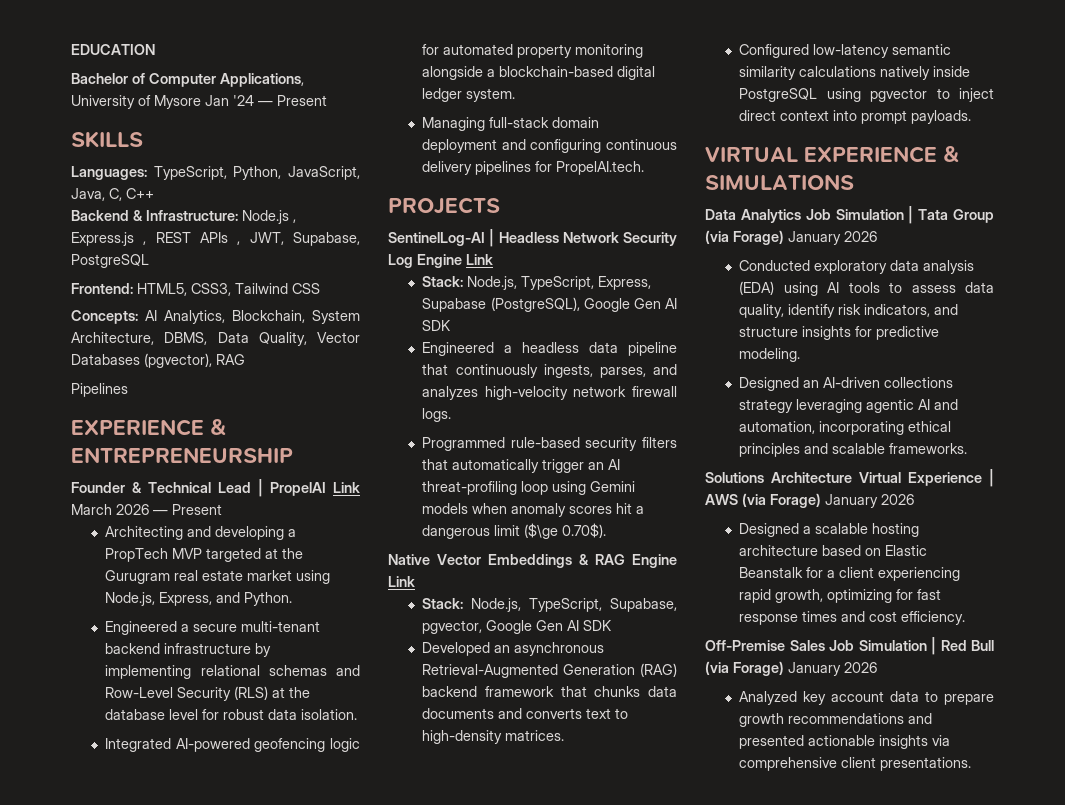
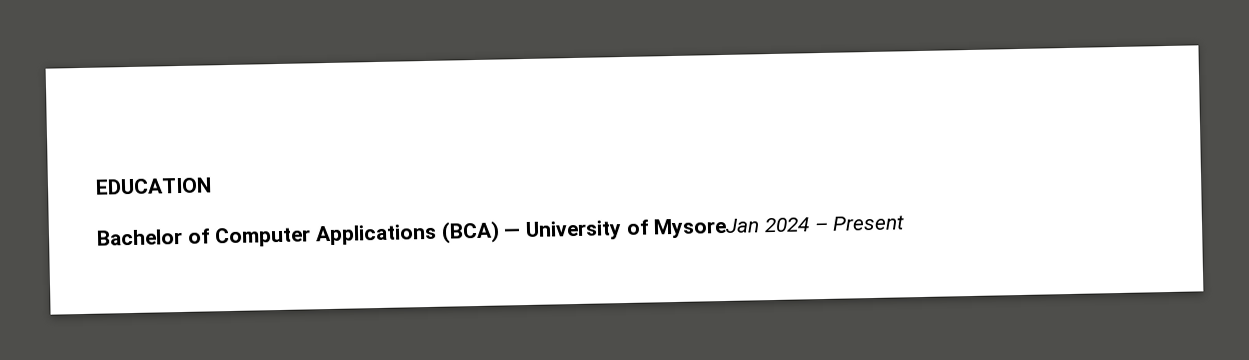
- Bachelor of Computer Applications, University of Mysore Jan '24 — Present
- SKILLS
- Languages: TypeScript, Python, JavaScript, Java, C, C++
- Backend & Infrastructure: Node.js , Express.js , REST APIs , JWT, Supabase, PostgreSQL
- Frontend: HTML5, CSS3, Tailwind CSS
- Concepts: AI Analytics, Blockchain, System Architecture, DBMS, Data Quality, Vector Databases (pgvector), RAG
- Pipelines
- EXPERIENCE & ENTREPRENEURSHIP
- Founder & Technical Lead | PropelAI Link March 2026 — Present
- Architecting and developing a PropTech MVP targeted at the Gurugram real estate market using Node.js, Express, and Python.
- Engineered a secure multi-tenant backend infrastructure by implementing relational schemas and Row-Level Security (RLS) at the database level for robust data isolation.
- Integrated AI-powered geofencing logic for automated property monitoring alongside a blockchain-based digital ledger system.
- Managing full-stack domain deployment and configuring continuous delivery pipelines for PropelAI.tech.
- PROJECTS
- SentinelLog-AI | Headless Network Security Log Engine Link
- Stack: Node.js, TypeScript, Express, Supabase (PostgreSQL), Google Gen AI SDK
- Engineered a headless data pipeline that continuously ingests, parses, and analyzes high-velocity network firewall logs.
- Programmed rule-based security filters that automatically trigger an AI threat-profiling loop using Gemini models when anomaly scores hit a dangerous limit ($\ge 0.70$).
- Native Vector Embeddings & RAG Engine Link
- Stack: Node.js, TypeScript, Supabase, pgvector, Google Gen AI SDK
- Developed an asynchronous Retrieval-Augmented Generation (RAG) backend framework that chunks data documents and converts text to high-density matrices.
- Configured low-latency semantic similarity calculations natively inside PostgreSQL using pgvector to inject direct context into prompt payloads.
- VIRTUAL EXPERIENCE & SIMULATIONS
- Data Analytics Job Simulation | Tata Group (via Forage) January 2026
- Conducted exploratory data analysis (EDA) using AI tools to assess data quality, identify risk indicators, and structure insights for predictive modeling.
- Designed an AI-driven collections strategy leveraging agentic AI and automation, incorporating ethical principles and scalable frameworks.
- Solutions Architecture Virtual Experience | AWS (via Forage) January 2026
- Designed a scalable hosting architecture based on Elastic Beanstalk for a client experiencing rapid growth, optimizing for fast response times and cost efficiency.
- Off-Premise Sales Job Simulation | Red Bull (via Forage) January 2026
- Analyzed key account data to prepare growth recommendations and presented actionable insights via comprehensive client presentations.
+ Bachelor of Computer Applications (BCA) — University of MysoreJan 2024 – Present

